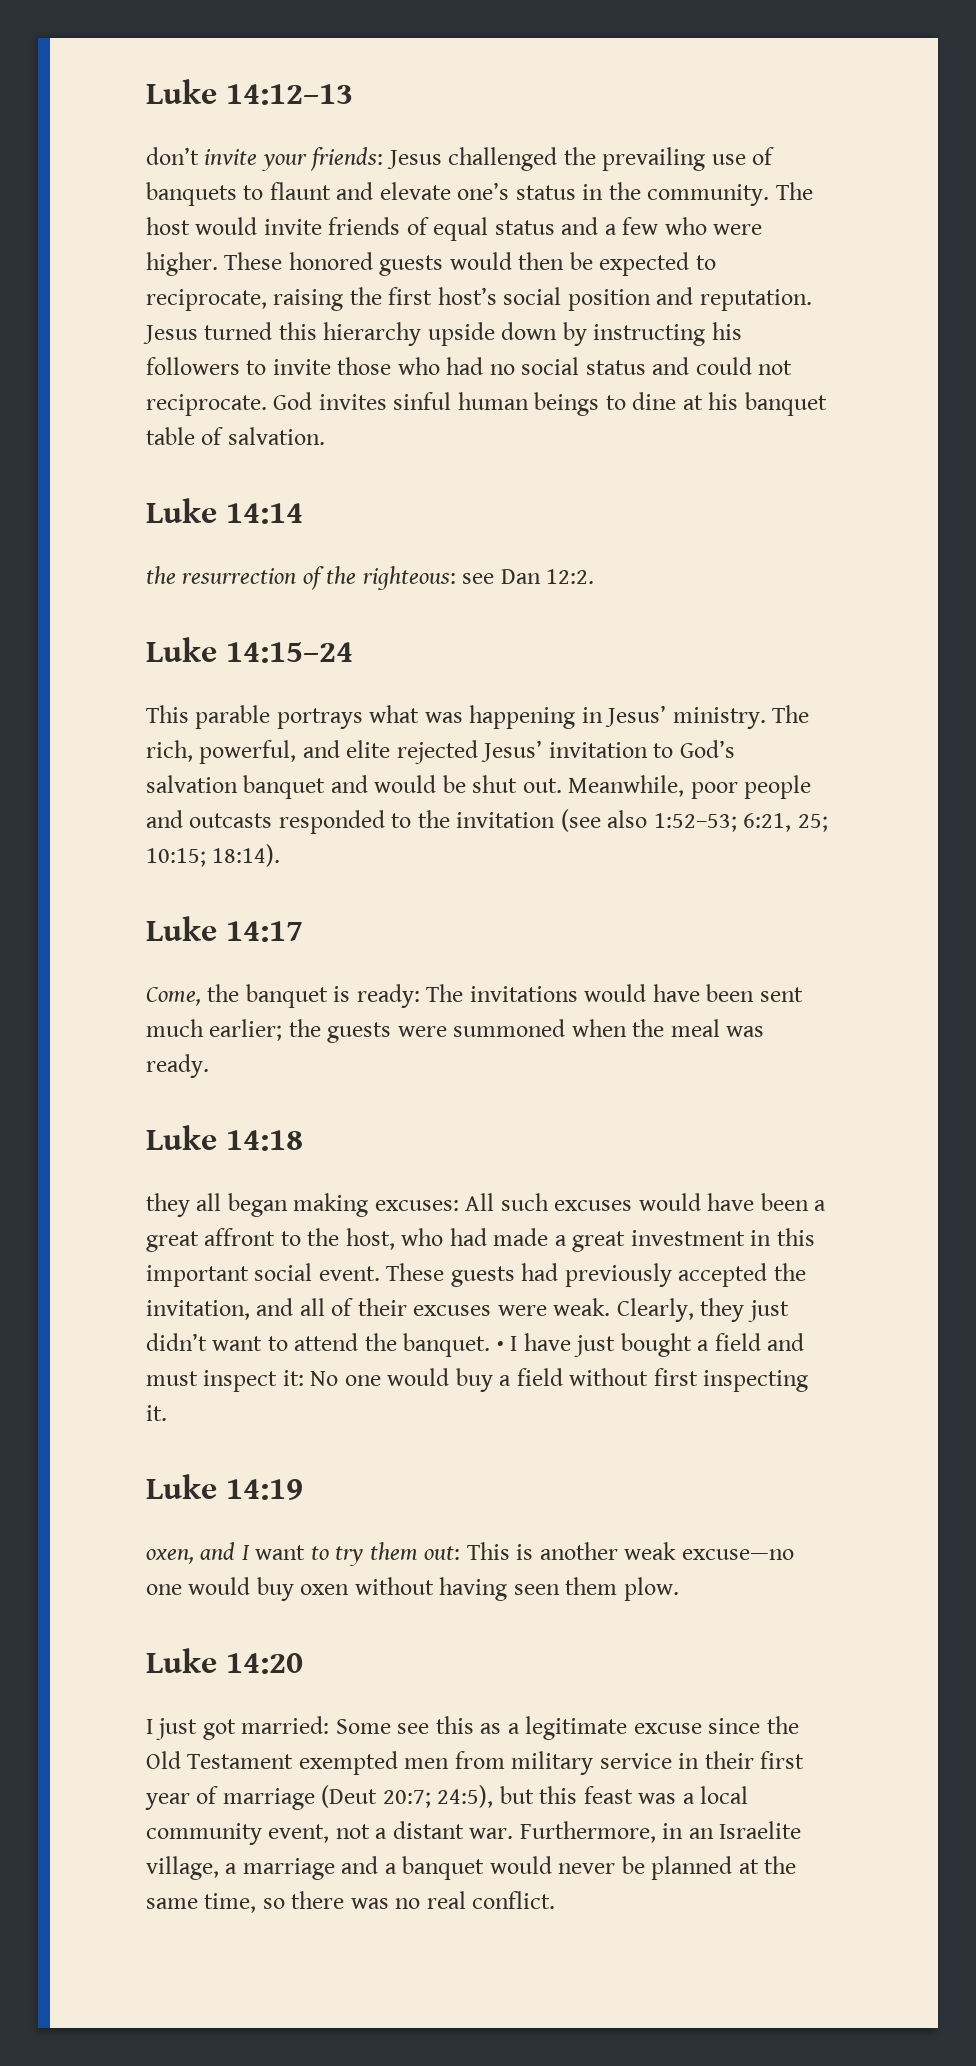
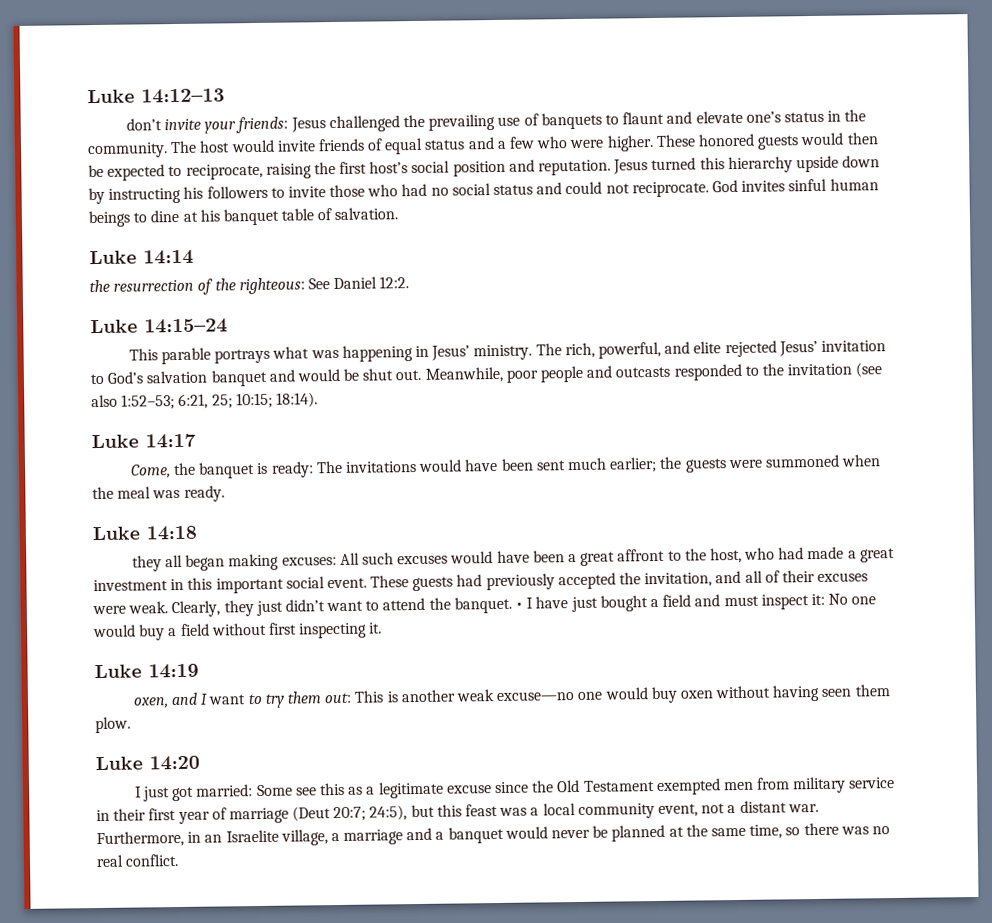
- the resurrection of the righteous: see Dan 12:2.
+ the resurrection of the righteous: See Daniel 12:2.

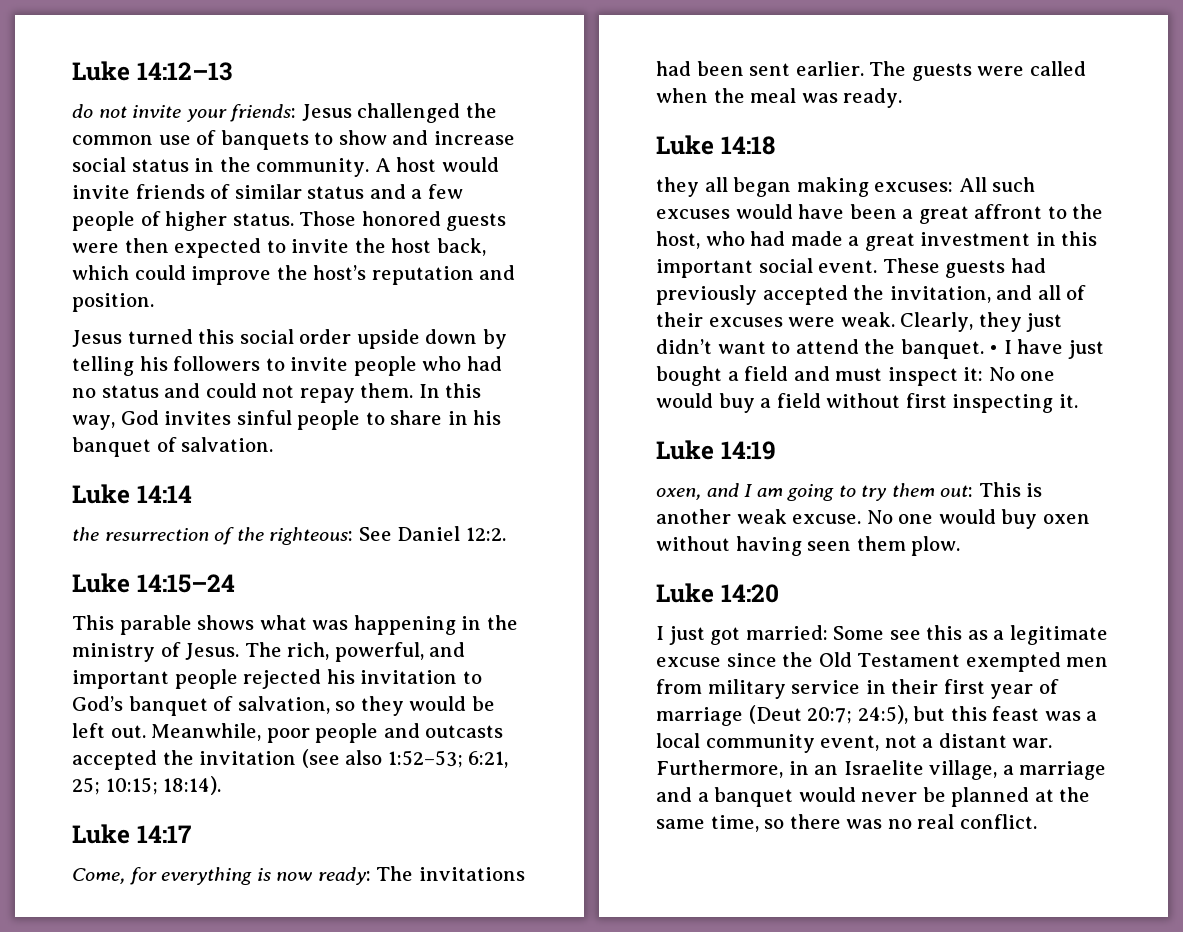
- don’t invite your friends: Jesus challenged the prevailing use of banquets to flaunt and elevate one’s status in the community.
+ do not invite your friends: Jesus challenged the common use of banquets to show and increase social status in the community.
- The host would invite friends of equal status and a few who were higher. These honored guests would then be expected to reciprocate, raising the first host’s social position and reputation. Jesus turned this hierarchy upside down by instructing his followers to invite those who had no social status and could not reciprocate. God invites sinful human beings to dine at his banquet table of salvation.
+ A host would invite friends of similar status and a few people of higher status. Those honored guests were then expected to invite the host back, which could improve the host’s reputation and position.
+ Jesus turned this social order upside down by telling his followers to invite people who had no status and could not repay them. In this way, God invites sinful people to share in his banquet of salvation.
- This parable portrays what was happening in Jesus’ ministry. The rich, powerful, and elite rejected Jesus’ invitation to God’s salvation banquet and would be shut out.
+ This parable shows what was happening in the ministry of Jesus. The rich, powerful, and important people rejected his invitation to God’s banquet of salvation, so they would be left out.
- Meanwhile, poor people and outcasts responded to the invitation (see also 1:52–53; 6:21, 25; 10:15; 18:14).
+ Meanwhile, poor people and outcasts accepted the invitation (see also 1:52–53; 6:21, 25; 10:15; 18:14).
- Come, the banquet is ready: The invitations would have been sent much earlier; the guests were summoned when the meal was ready.
+ Come, for everything is now ready: The invitations had been sent earlier. The guests were called when the meal was ready.
- oxen, and I want to try them out: This is another weak excuse—no one would buy oxen without having seen them plow.
+ oxen, and I am going to try them out: This is another weak excuse. No one would buy oxen without having seen them plow.

